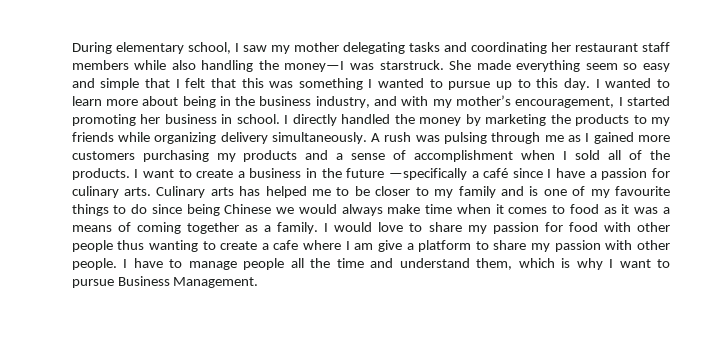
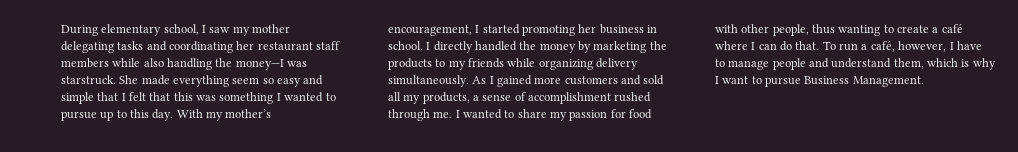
- I wanted to learn more about being in the business industry, and with my mother’s encouragement, I started promoting her business in school.
+ With my mother’s encouragement, I started promoting her business in school.
- A rush was pulsing through me as I gained more customers purchasing my products and a sense of accomplishment when I sold all of the products. I want to create a business in the future —specifically a café since I have a passion for culinary arts. Culinary arts has helped me to be closer to my family and is one of my favourite things to do since being Chinese we would always make time when it comes to food as it was a means of coming together as a family. I would love to share my passion for food with other people thus wanting to create a cafe where I am give a platform to share my passion with other people. I have to manage people all the time and understand them, which is why I want to pursue Business Management.
+ As I gained more customers and sold all my products, a sense of accomplishment rushed through me. I wanted to share my passion for food with other people, thus wanting to create a café where I can do that. To run a café, however, I have to manage people and understand them, which is why I want to pursue Business Management.

